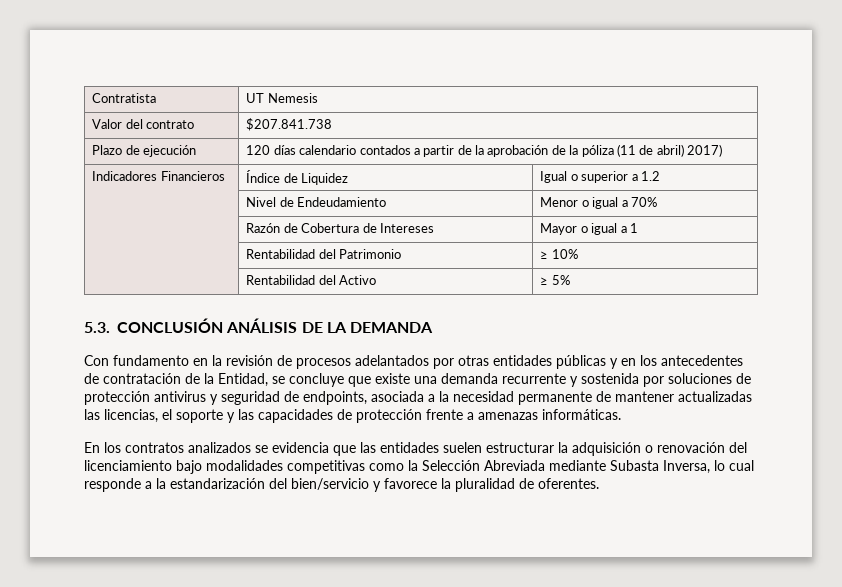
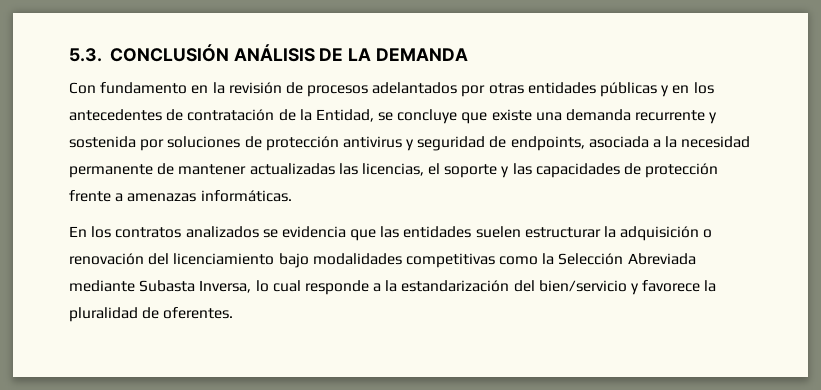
- Contratista | UT Nemesis
- Valor del contrato | $207.841.738
- Plazo de ejecución | 120 días calendario contados a partir de la aprobación de la póliza (11 de abril) 2017)
- Indicadores Financieros | Índice de Liquidez | Igual o superior a 1.2
- | Nivel de Endeudamiento | Menor o igual a 70%
- | Razón de Cobertura de Intereses | Mayor o igual a 1
- | Rentabilidad del Patrimonio | ≥ 10%
- | Rentabilidad del Activo | ≥ 5%

